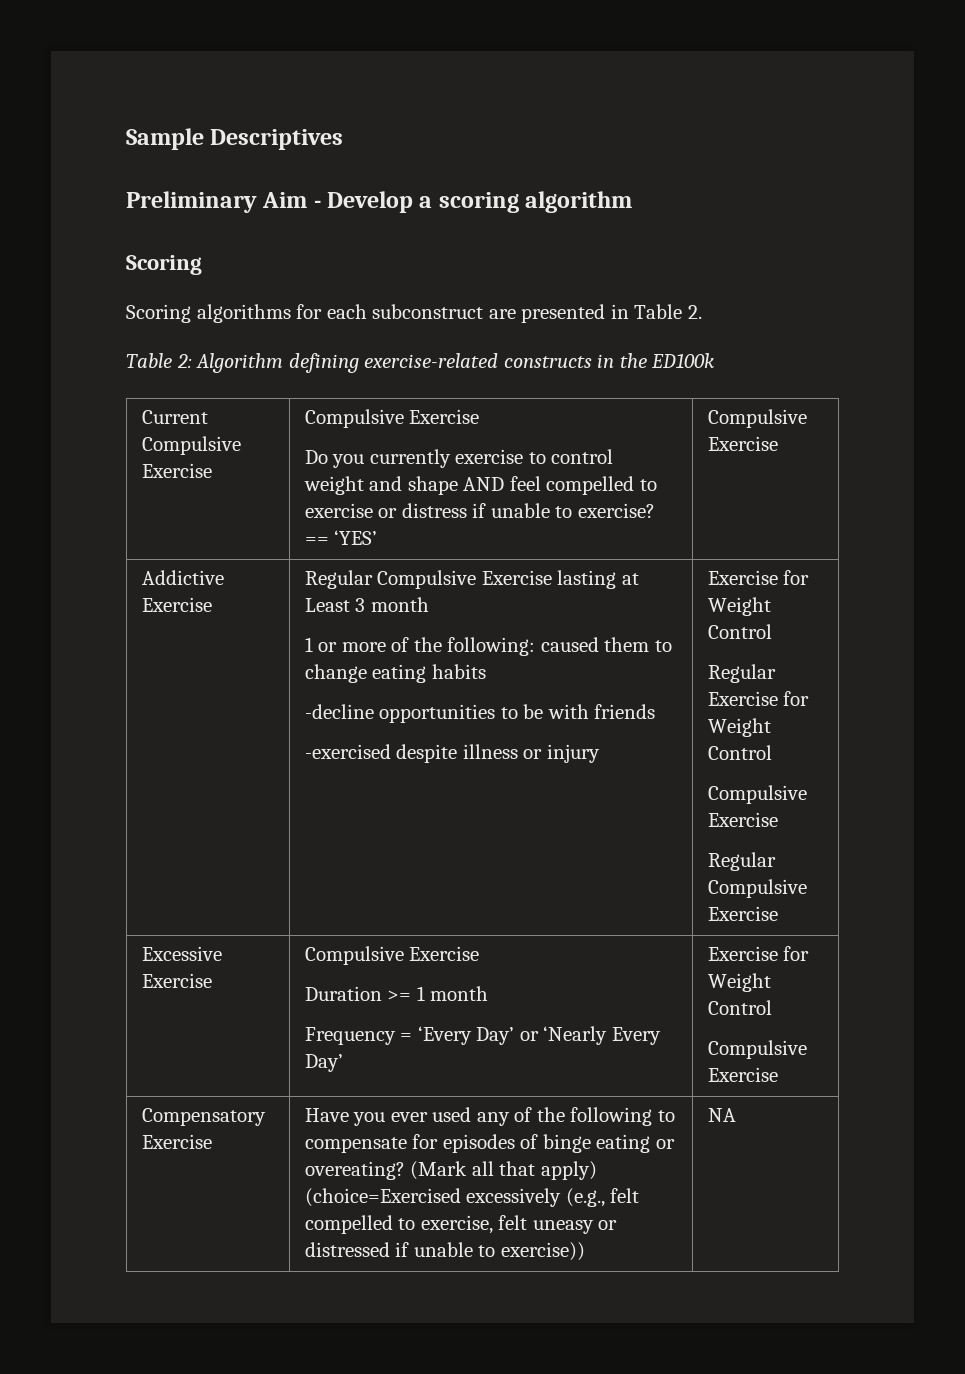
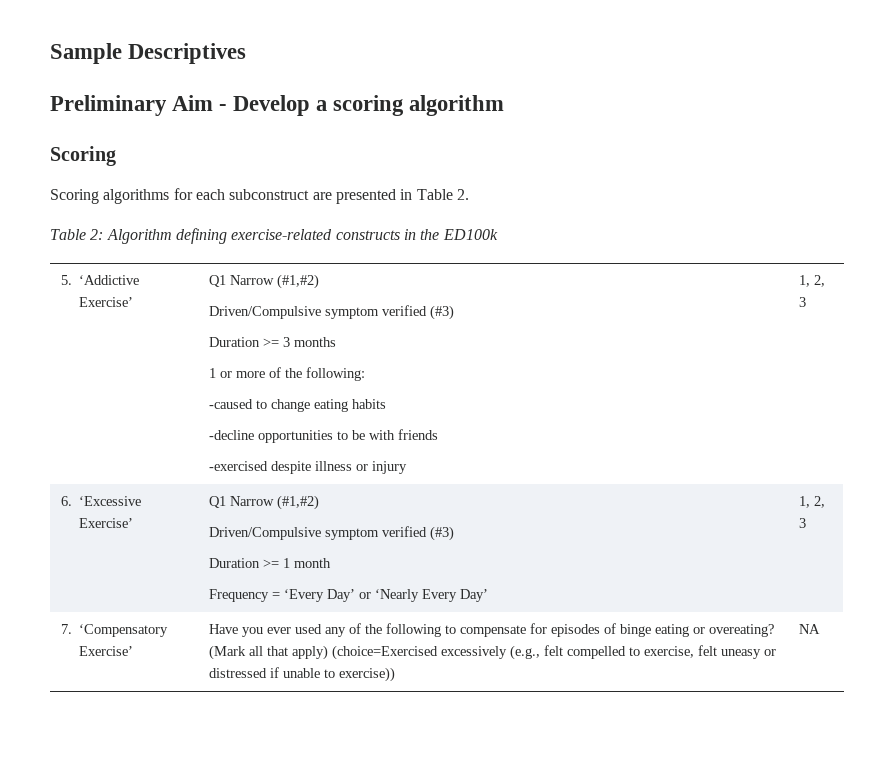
- Current Compulsive Exercise | Compulsive Exercise
- Do you currently exercise to control weight and shape AND feel compelled to exercise or distress if unable to exercise? == ‘YES’ | Compulsive Exercise
- Addictive Exercise | Regular Compulsive Exercise lasting at Least 3 month
- 1 or more of the following: caused them to change eating habits
+ 5. ‘Addictive Exercise’ | Q1 Narrow (#1,#2)
+ Driven/Compulsive symptom verified (#3)
+ Duration >= 3 months
+ 1 or more of the following:
+ -caused to change eating habits
  -decline opportunities to be with friends
- -exercised despite illness or injury | Exercise for Weight Control
- Regular Exercise for Weight Control
- Compulsive Exercise
- Regular Compulsive Exercise
- Excessive Exercise | Compulsive Exercise
+ -exercised despite illness or injury | 1, 2, 3
+ 6. ‘Excessive Exercise’ | Q1 Narrow (#1,#2)
+ Driven/Compulsive symptom verified (#3)
  Duration >= 1 month
- Frequency = ‘Every Day’ or ‘Nearly Every Day’ | Exercise for Weight Control
- Compulsive Exercise
- Compensatory Exercise | Have you ever used any of the following to compensate for episodes of binge eating or overeating? (Mark all that apply) (choice=Exercised excessively (e.g., felt compelled to exercise, felt uneasy or distressed if unable to exercise)) | NA
+ Frequency = ‘Every Day’ or ‘Nearly Every Day’ | 1, 2, 3
+ 7. ‘Compensatory Exercise’ | Have you ever used any of the following to compensate for episodes of binge eating or overeating? (Mark all that apply) (choice=Exercised excessively (e.g., felt compelled to exercise, felt uneasy or distressed if unable to exercise)) | NA

